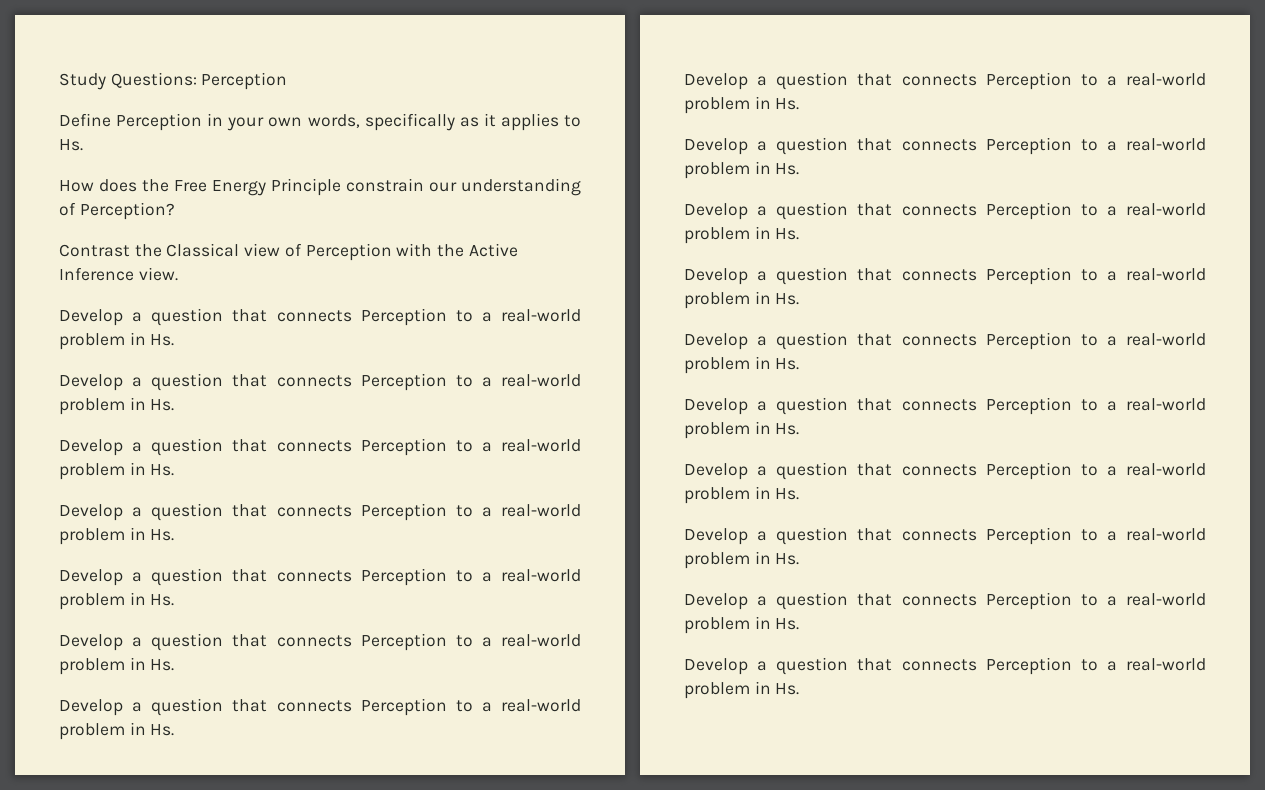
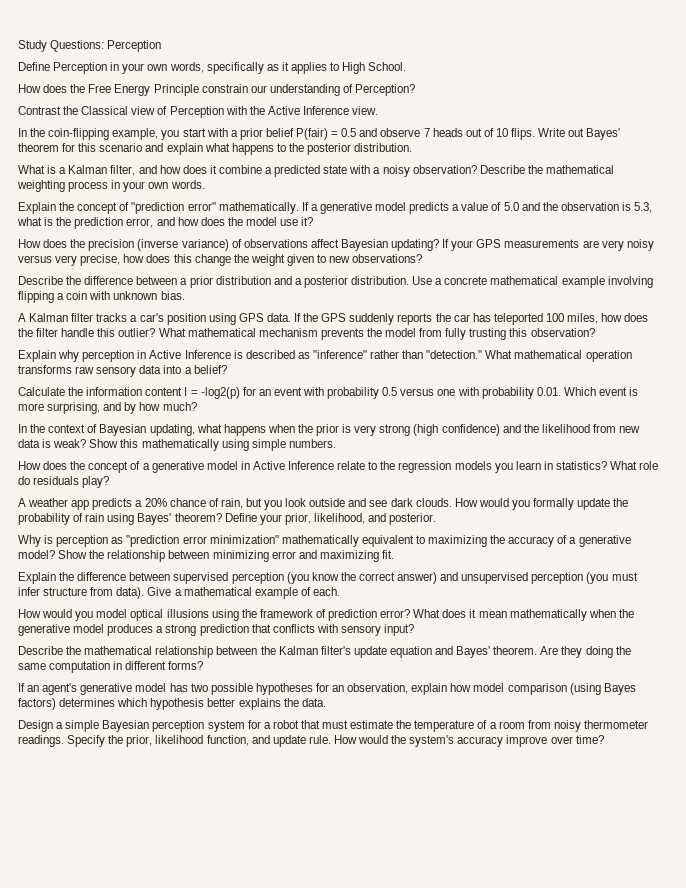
- Define Perception in your own words, specifically as it applies to Hs.
+ Define Perception in your own words, specifically as it applies to High School.
  Contrast the Classical view of Perception with the Active Inference view.
- Develop a question that connects Perception to a real-world problem in Hs.
- Develop a question that connects Perception to a real-world problem in Hs.
- Develop a question that connects Perception to a real-world problem in Hs.
- Develop a question that connects Perception to a real-world problem in Hs.
- Develop a question that connects Perception to a real-world problem in Hs.
- Develop a question that connects Perception to a real-world problem in Hs.
- Develop a question that connects Perception to a real-world problem in Hs.
- Develop a question that connects Perception to a real-world problem in Hs.
- Develop a question that connects Perception to a real-world problem in Hs.
- Develop a question that connects Perception to a real-world problem in Hs.
- Develop a question that connects Perception to a real-world problem in Hs.
- Develop a question that connects Perception to a real-world problem in Hs.
- Develop a question that connects Perception to a real-world problem in Hs.
- Develop a question that connects Perception to a real-world problem in Hs.
- Develop a question that connects Perception to a real-world problem in Hs.
- Develop a question that connects Perception to a real-world problem in Hs.
- Develop a question that connects Perception to a real-world problem in Hs.
+ In the coin-flipping example, you start with a prior belief P(fair) = 0.5 and observe 7 heads out of 10 flips. Write out Bayes' theorem for this scenario and explain what happens to the posterior distribution.
+ What is a Kalman filter, and how does it combine a predicted state with a noisy observation? Describe the mathematical weighting process in your own words.
+ Explain the concept of "prediction error" mathematically. If a generative model predicts a value of 5.0 and the observation is 5.3, what is the prediction error, and how does the model use it?
+ How does the precision (inverse variance) of observations affect Bayesian updating? If your GPS measurements are very noisy versus very precise, how does this change the weight given to new observations?
+ Describe the difference between a prior distribution and a posterior distribution. Use a concrete mathematical example involving flipping a coin with unknown bias.
+ A Kalman filter tracks a car's position using GPS data. If the GPS suddenly reports the car has teleported 100 miles, how does the filter handle this outlier? What mathematical mechanism prevents the model from fully trusting this observation?
+ Explain why perception in Active Inference is described as "inference" rather than "detection." What mathematical operation transforms raw sensory data into a belief?
+ Calculate the information content I = -log2(p) for an event with probability 0.5 versus one with probability 0.01. Which event is more surprising, and by how much?
+ In the context of Bayesian updating, what happens when the prior is very strong (high confidence) and the likelihood from new data is weak? Show this mathematically using simple numbers.
+ How does the concept of a generative model in Active Inference relate to the regression models you learn in statistics? What role do residuals play?
+ A weather app predicts a 20% chance of rain, but you look outside and see dark clouds. How would you formally update the probability of rain using Bayes' theorem? Define your prior, likelihood, and posterior.
+ Why is perception as "prediction error minimization" mathematically equivalent to maximizing the accuracy of a generative model? Show the relationship between minimizing error and maximizing fit.
+ Explain the difference between supervised perception (you know the correct answer) and unsupervised perception (you must infer structure from data). Give a mathematical example of each.
+ How would you model optical illusions using the framework of prediction error? What does it mean mathematically when the generative model produces a strong prediction that conflicts with sensory input?
+ Describe the mathematical relationship between the Kalman filter's update equation and Bayes' theorem. Are they doing the same computation in different forms?
+ If an agent's generative model has two possible hypotheses for an observation, explain how model comparison (using Bayes factors) determines which hypothesis better explains the data.
+ Design a simple Bayesian perception system for a robot that must estimate the temperature of a room from noisy thermometer readings. Specify the prior, likelihood function, and update rule. How would the system's accuracy improve over time?

